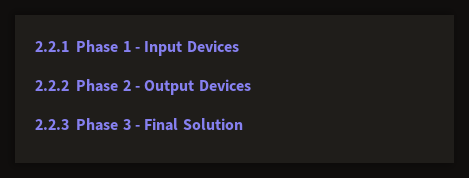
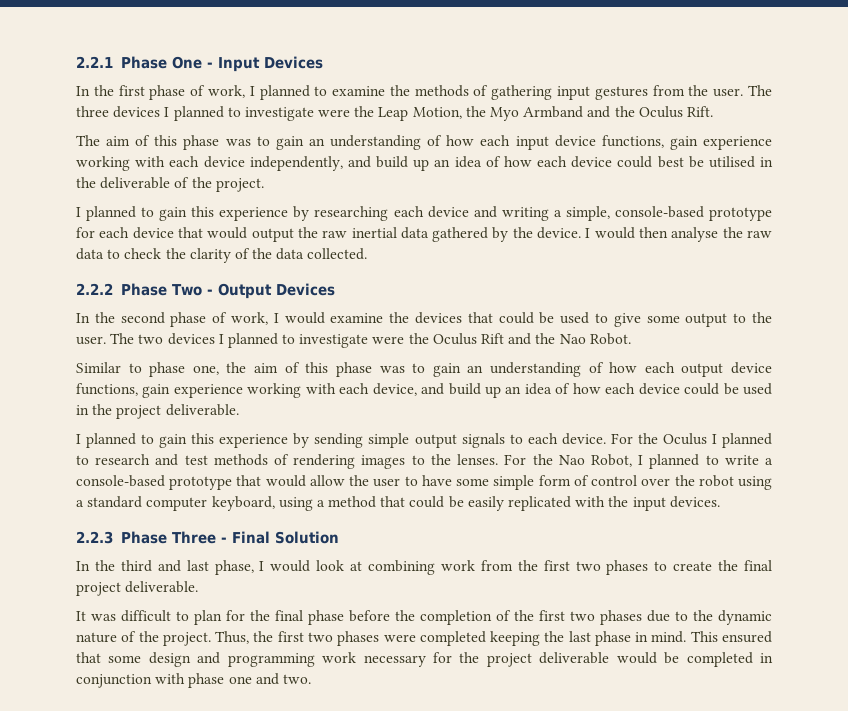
- 2.2.1 Phase 1 - Input Devices
+ 2.2.1 Phase One - Input Devices
+ In the first phase of work, I planned to examine the methods of gathering input gestures from the user. The three devices I planned to investigate were the Leap Motion, the Myo Armband and the Oculus Rift.
+ The aim of this phase was to gain an understanding of how each input device functions, gain experience working with each device independently, and build up an idea of how each device could best be utilised in the deliverable of the project.
+ I planned to gain this experience by researching each device and writing a simple, console-based prototype for each device that would output the raw inertial data gathered by the device. I would then analyse the raw data to check the clarity of the data collected.
- 2.2.2 Phase 2 - Output Devices
+ 2.2.2 Phase Two - Output Devices
+ In the second phase of work, I would examine the devices that could be used to give some output to the user. The two devices I planned to investigate were the Oculus Rift and the Nao Robot.
+ Similar to phase one, the aim of this phase was to gain an understanding of how each output device functions, gain experience working with each device, and build up an idea of how each device could be used in the project deliverable.
+ I planned to gain this experience by sending simple output signals to each device. For the Oculus I planned to research and test methods of rendering images to the lenses. For the Nao Robot, I planned to write a console-based prototype that would allow the user to have some simple form of control over the robot using a standard computer keyboard, using a method that could be easily replicated with the input devices.
- 2.2.3 Phase 3 - Final Solution
+ 2.2.3 Phase Three - Final Solution
+ In the third and last phase, I would look at combining work from the first two phases to create the final project deliverable.
+ It was difficult to plan for the final phase before the completion of the first two phases due to the dynamic nature of the project. Thus, the first two phases were completed keeping the last phase in mind. This ensured that some design and programming work necessary for the project deliverable would be completed in conjunction with phase one and two.

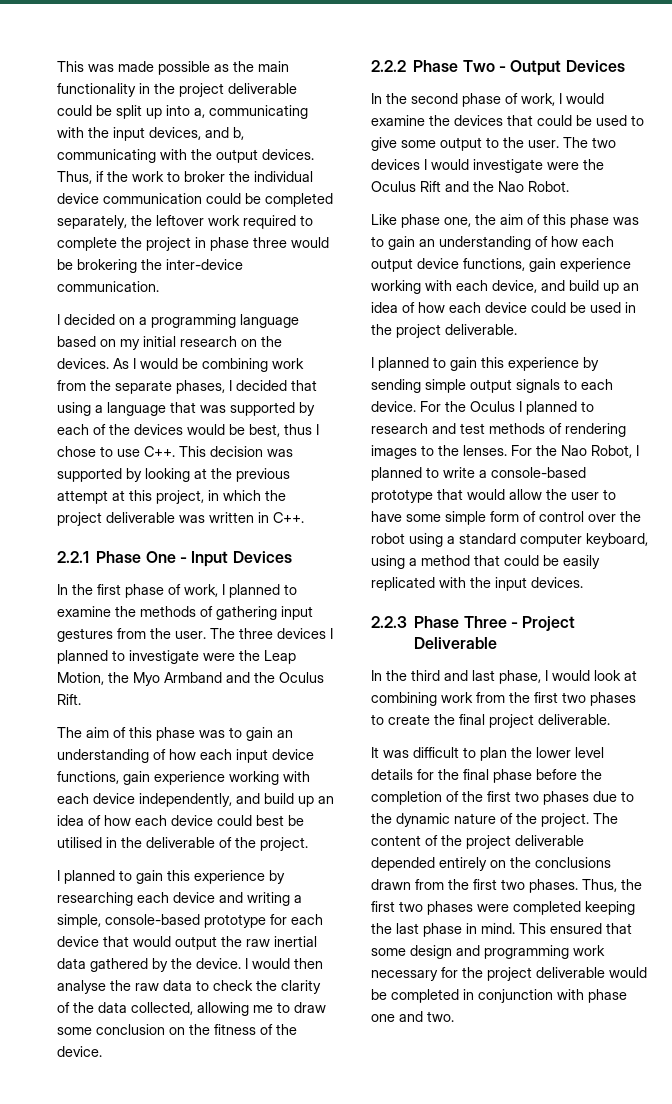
+ This was made possible as the main functionality in the project deliverable could be split up into a, communicating with the input devices, and b, communicating with the output devices. Thus, if the work to broker the individual device communication could be completed separately, the leftover work required to complete the project in phase three would be brokering the inter-device communication.
+ I decided on a programming language based on my initial research on the devices. As I would be combining work from the separate phases, I decided that using a language that was supported by each of the devices would be best, thus I chose to use C++. This decision was supported by looking at the previous attempt at this project, in which the project deliverable was written in C++.
- I would then analyse the raw data to check the clarity of the data collected.
+ I would then analyse the raw data to check the clarity of the data collected, allowing me to draw some conclusion on the fitness of the device.
- The two devices I planned to investigate were the Oculus Rift and the Nao Robot.
+ The two devices I would investigate were the Oculus Rift and the Nao Robot.
- Similar to phase one, the aim of this phase was to gain an understanding of how each output device functions, gain experience working with each device, and build up an idea of how each device could be used in the project deliverable.
+ Like phase one, the aim of this phase was to gain an understanding of how each output device functions, gain experience working with each device, and build up an idea of how each device could be used in the project deliverable.
- 2.2.3 Phase Three - Final Solution
+ 2.2.3 Phase Three - Project Deliverable
- It was difficult to plan for the final phase before the completion of the first two phases due to the dynamic nature of the project.
+ It was difficult to plan the lower level details for the final phase before the completion of the first two phases due to the dynamic nature of the project.
+ The content of the project deliverable depended entirely on the conclusions drawn from the first two phases.

